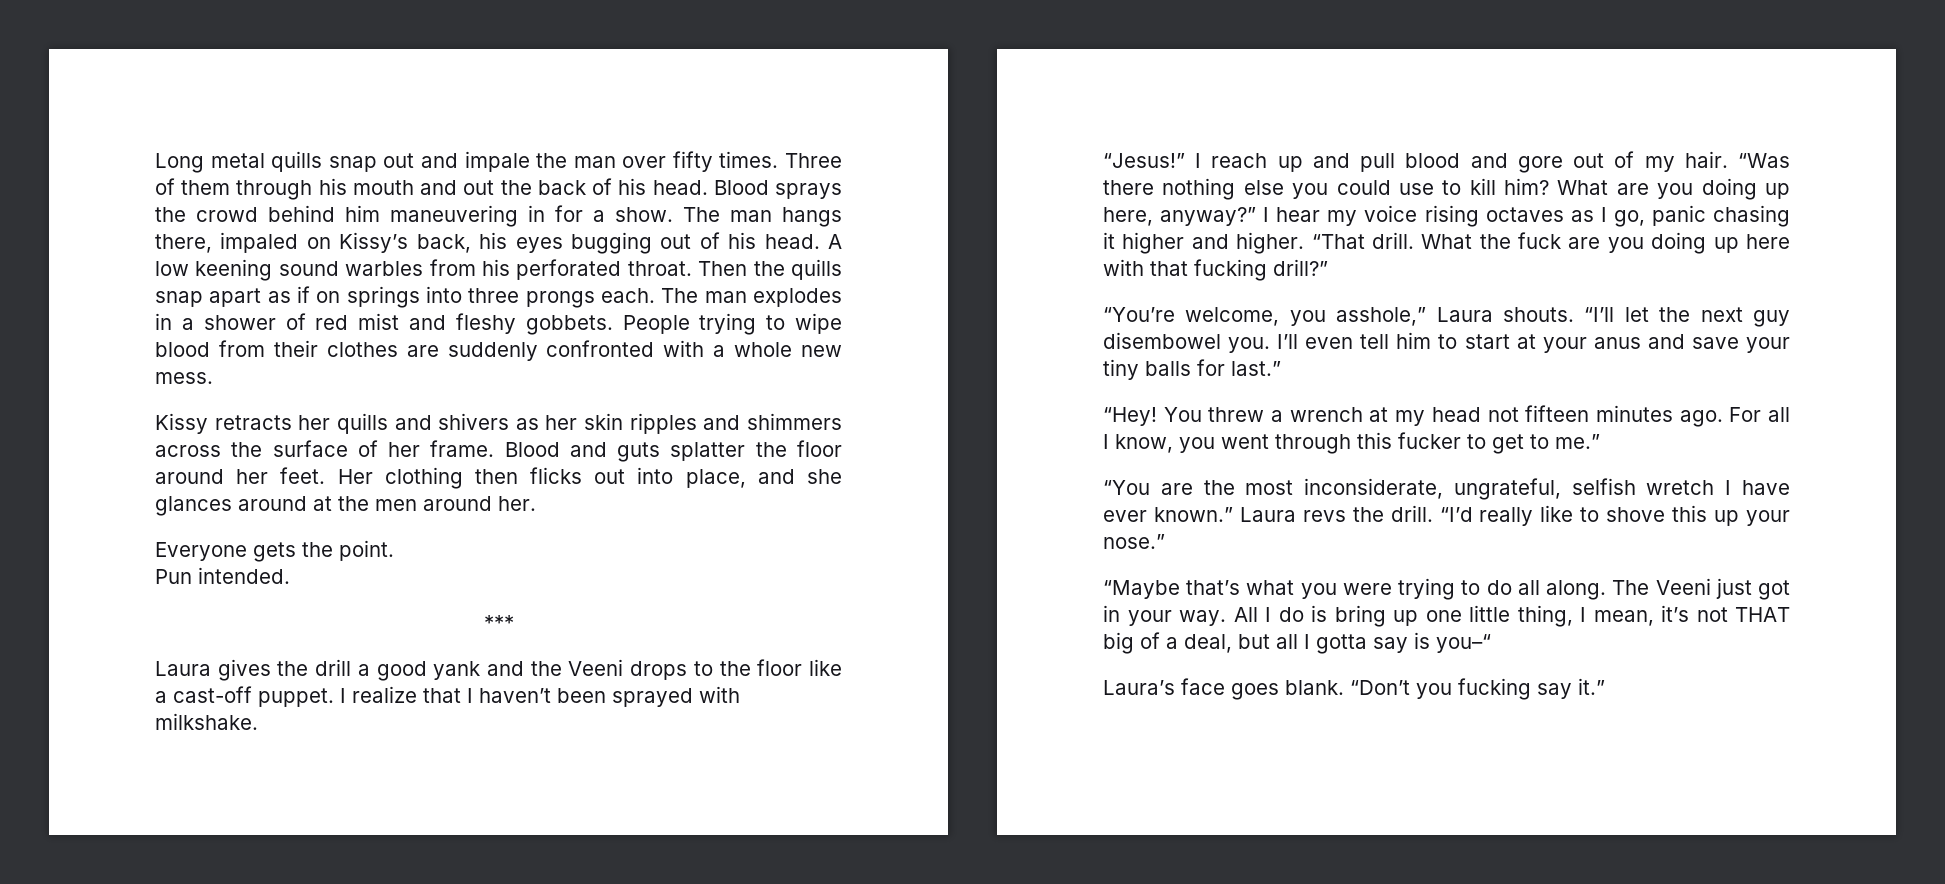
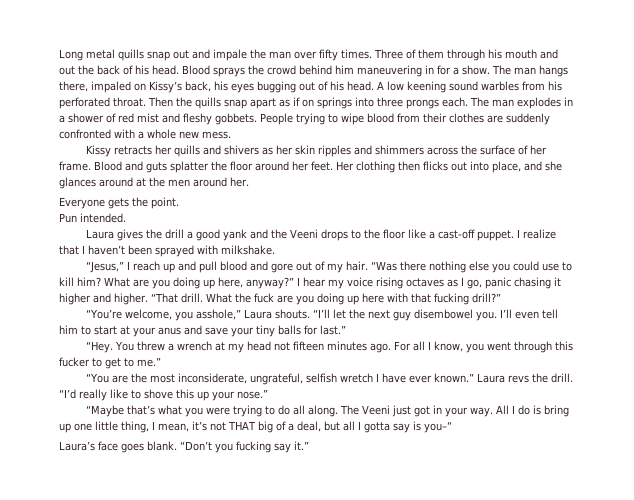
- ***
- “Jesus!” I reach up and pull blood and gore out of my hair.
+ “Jesus,” I reach up and pull blood and gore out of my hair.
- “Hey! You threw a wrench at my head not fifteen minutes ago.
+ “Hey. You threw a wrench at my head not fifteen minutes ago.

